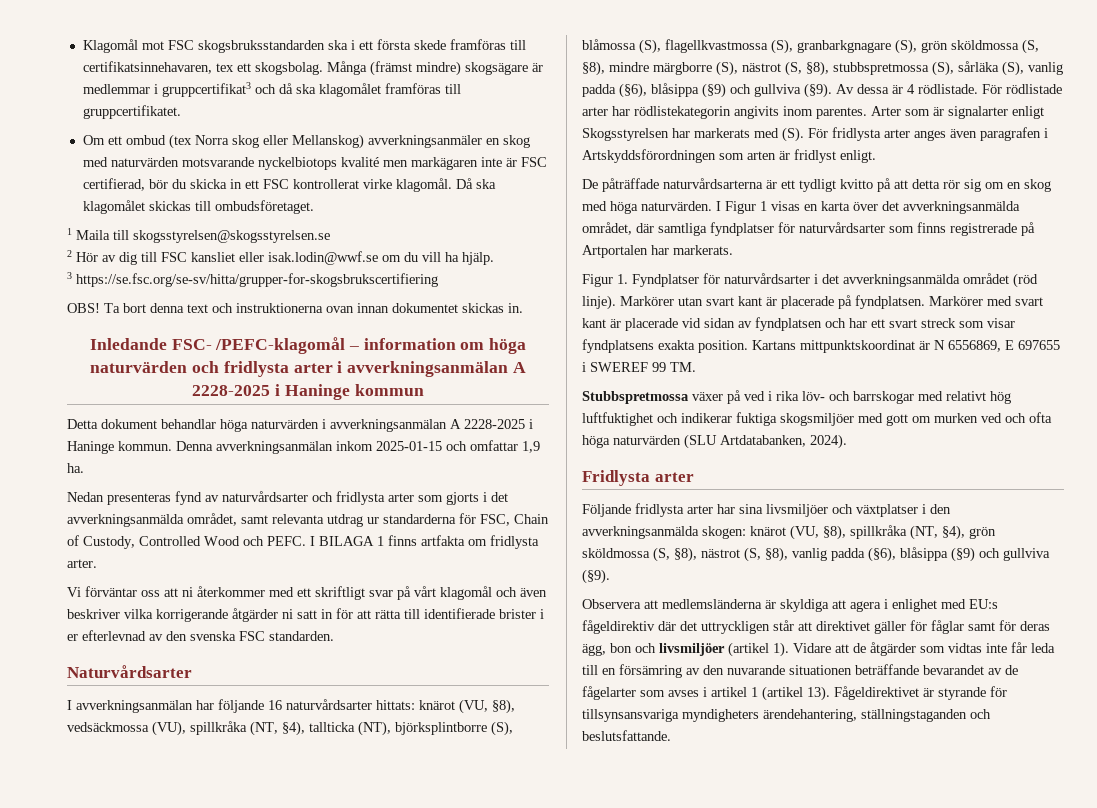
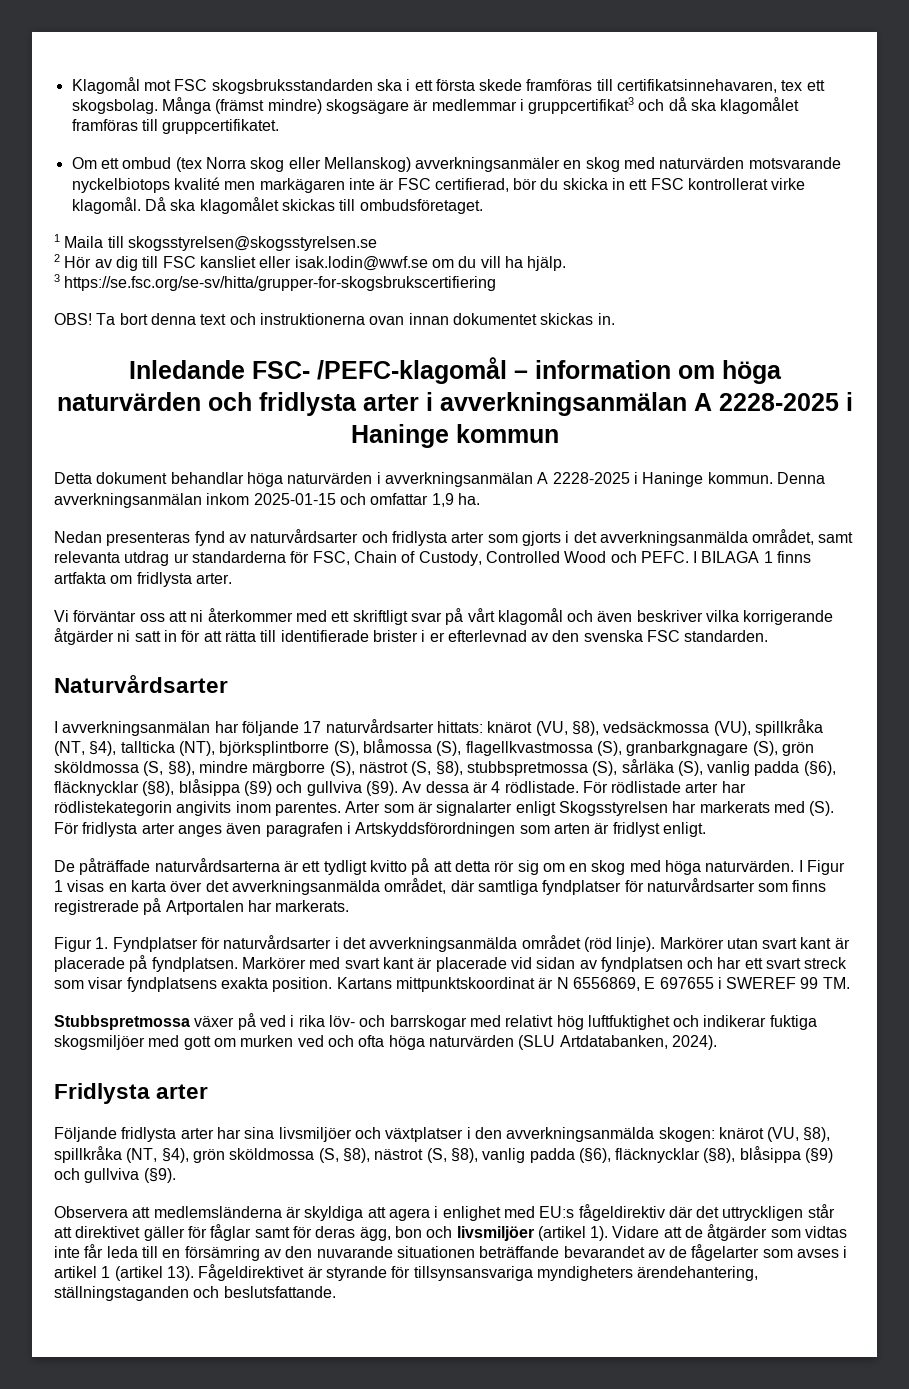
- I avverkningsanmälan har följande 16 naturvårdsarter hittats: knärot (VU, §8), vedsäckmossa (VU), spillkråka (NT, §4), tallticka (NT), björksplintborre (S), blåmossa (S), flagellkvastmossa (S), granbarkgnagare (S), grön sköldmossa (S, §8), mindre märgborre (S), nästrot (S, §8), stubbspretmossa (S), sårläka (S), vanlig padda (§6), blåsippa (§9) och gullviva (§9).
+ I avverkningsanmälan har följande 17 naturvårdsarter hittats: knärot (VU, §8), vedsäckmossa (VU), spillkråka (NT, §4), tallticka (NT), björksplintborre (S), blåmossa (S), flagellkvastmossa (S), granbarkgnagare (S), grön sköldmossa (S, §8), mindre märgborre (S), nästrot (S, §8), stubbspretmossa (S), sårläka (S), vanlig padda (§6), fläcknycklar (§8), blåsippa (§9) och gullviva (§9).
- Följande fridlysta arter har sina livsmiljöer och växtplatser i den avverkningsanmälda skogen: knärot (VU, §8), spillkråka (NT, §4), grön sköldmossa (S, §8), nästrot (S, §8), vanlig padda (§6), blåsippa (§9) och gullviva (§9).
+ Följande fridlysta arter har sina livsmiljöer och växtplatser i den avverkningsanmälda skogen: knärot (VU, §8), spillkråka (NT, §4), grön sköldmossa (S, §8), nästrot (S, §8), vanlig padda (§6), fläcknycklar (§8), blåsippa (§9) och gullviva (§9).

